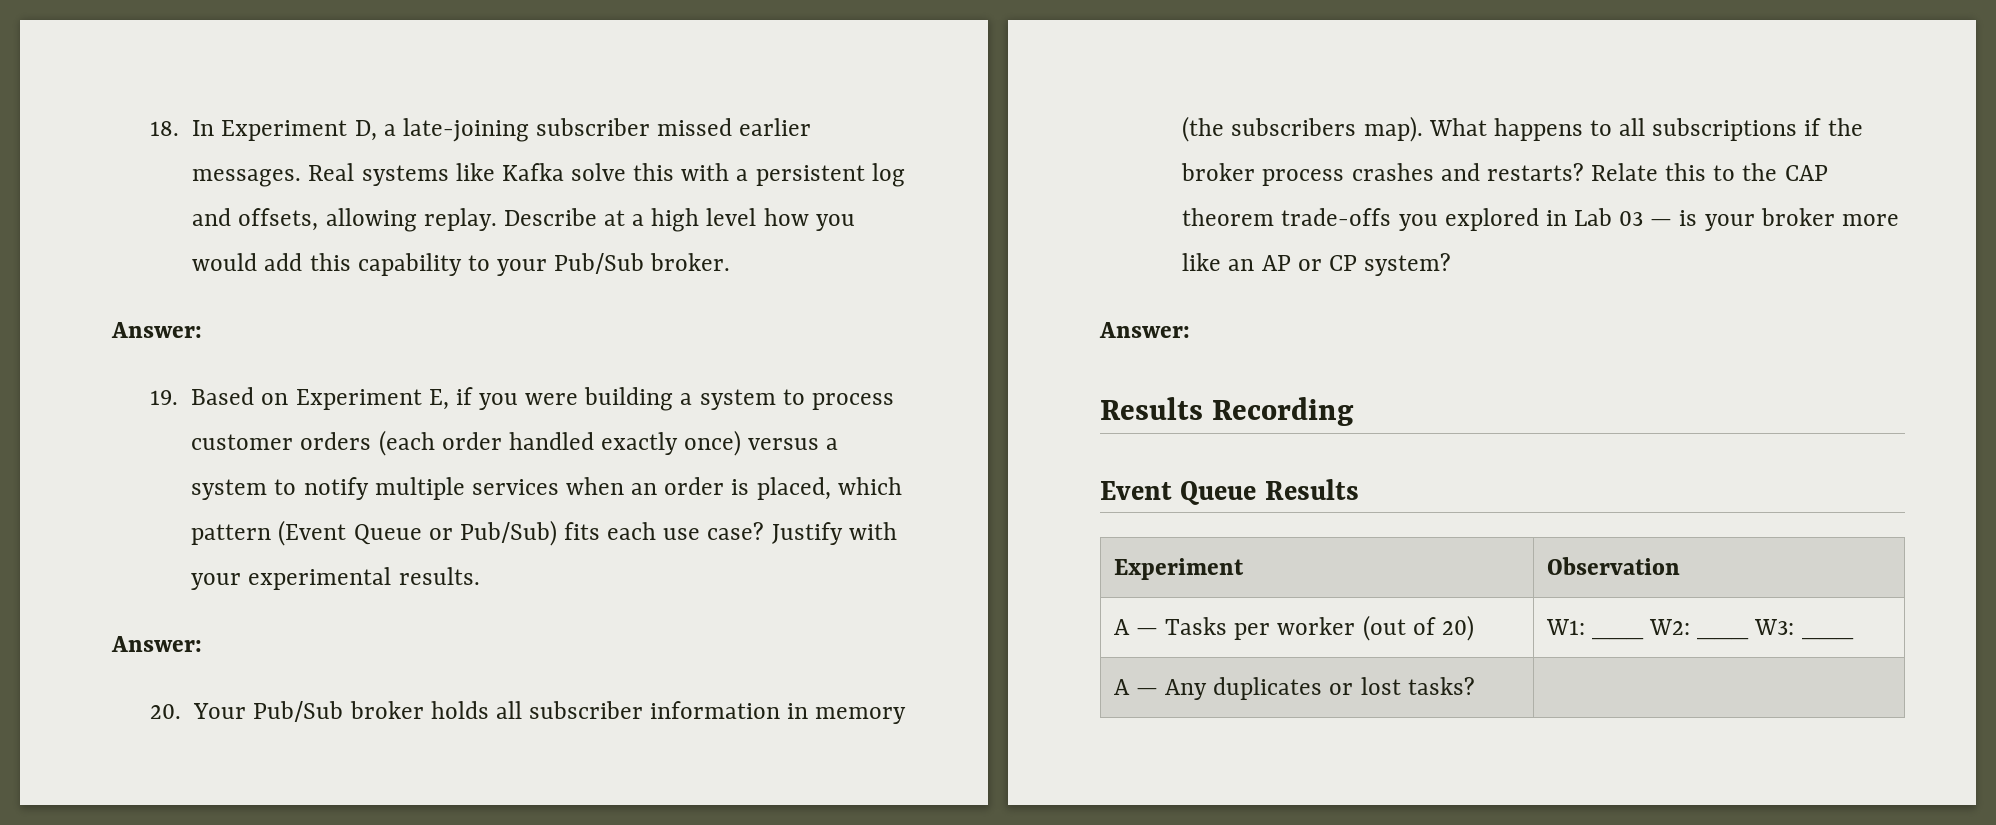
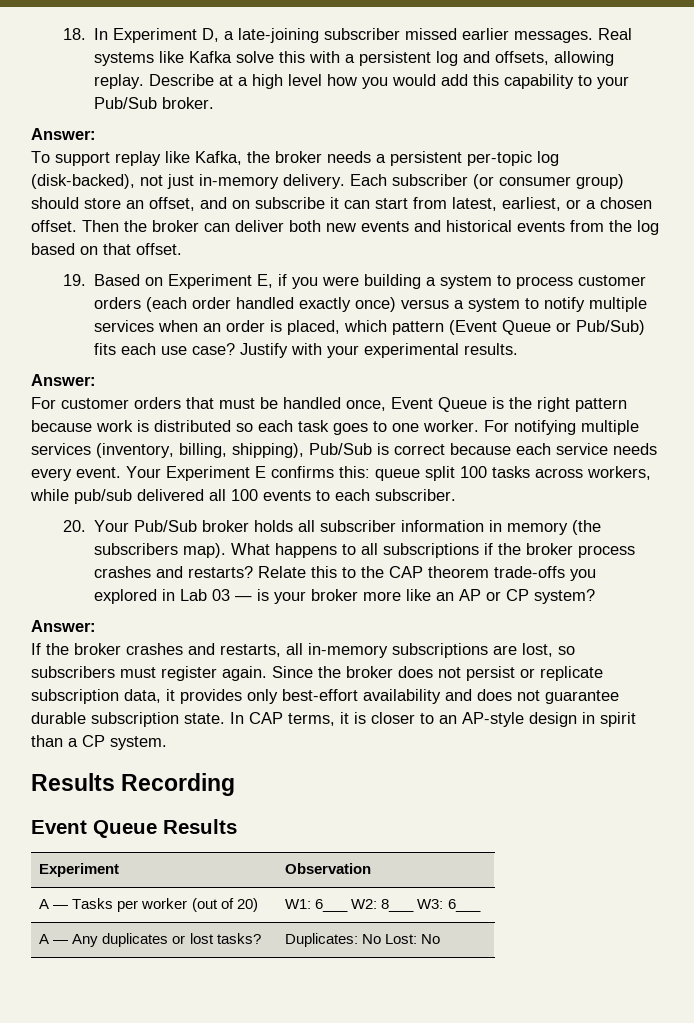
+ To support replay like Kafka, the broker needs a persistent per-topic log (disk-backed), not just in-memory delivery. Each subscriber (or consumer group) should store an offset, and on subscribe it can start from latest, earliest, or a chosen offset. Then the broker can deliver both new events and historical events from the log based on that offset.
+ For customer orders that must be handled once, Event Queue is the right pattern because work is distributed so each task goes to one worker. For notifying multiple services (inventory, billing, shipping), Pub/Sub is correct because each service needs every event. Your Experiment E confirms this: queue split 100 tasks across workers, while pub/sub delivered all 100 events to each subscriber.
+ If the broker crashes and restarts, all in-memory subscriptions are lost, so subscribers must register again. Since the broker does not persist or replicate subscription data, it provides only best-effort availability and does not guarantee durable subscription state. In CAP terms, it is closer to an AP-style design in spirit than a CP system.
- A — Tasks per worker (out of 20) | W1: ___ W2: ___ W3: ___
+ A — Tasks per worker (out of 20) | W1: 6___ W2: 8___ W3: 6___
- A — Any duplicates or lost tasks? |
+ A — Any duplicates or lost tasks? | Duplicates: No Lost: No

